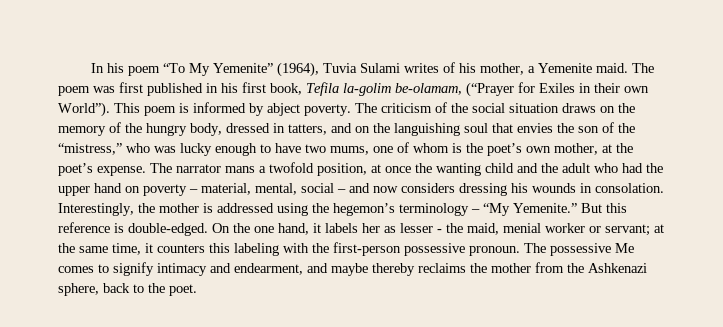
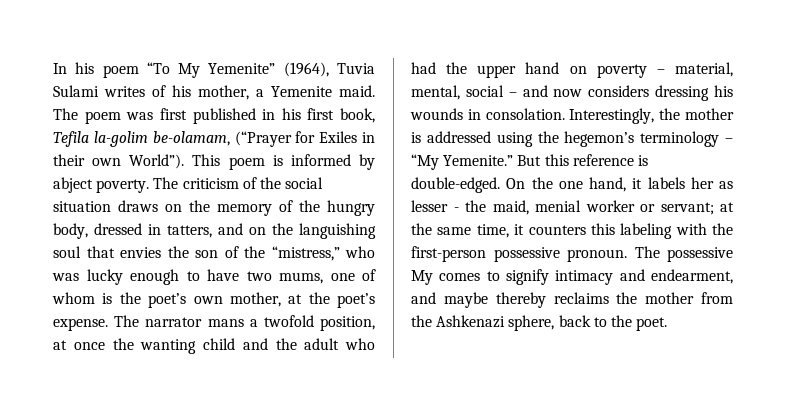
- The possessive Me comes to signify intimacy and endearment, and maybe thereby reclaims the mother from the Ashkenazi sphere, back to the poet.
+ The possessive My comes to signify intimacy and endearment, and maybe thereby reclaims the mother from the Ashkenazi sphere, back to the poet.

